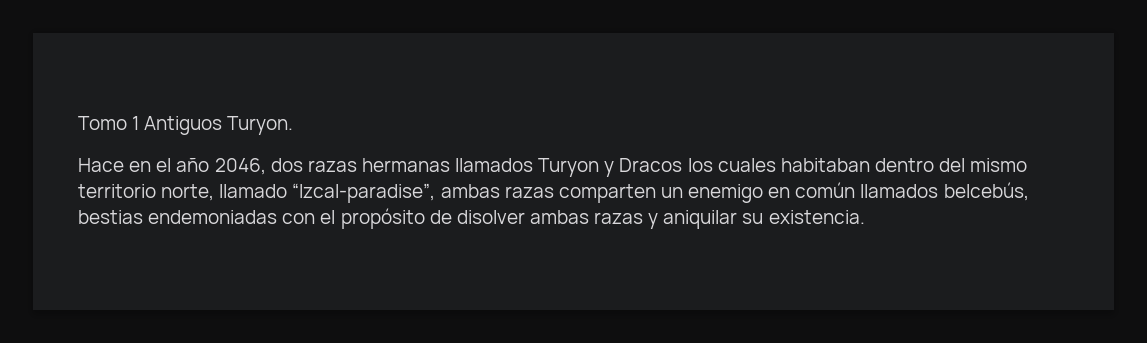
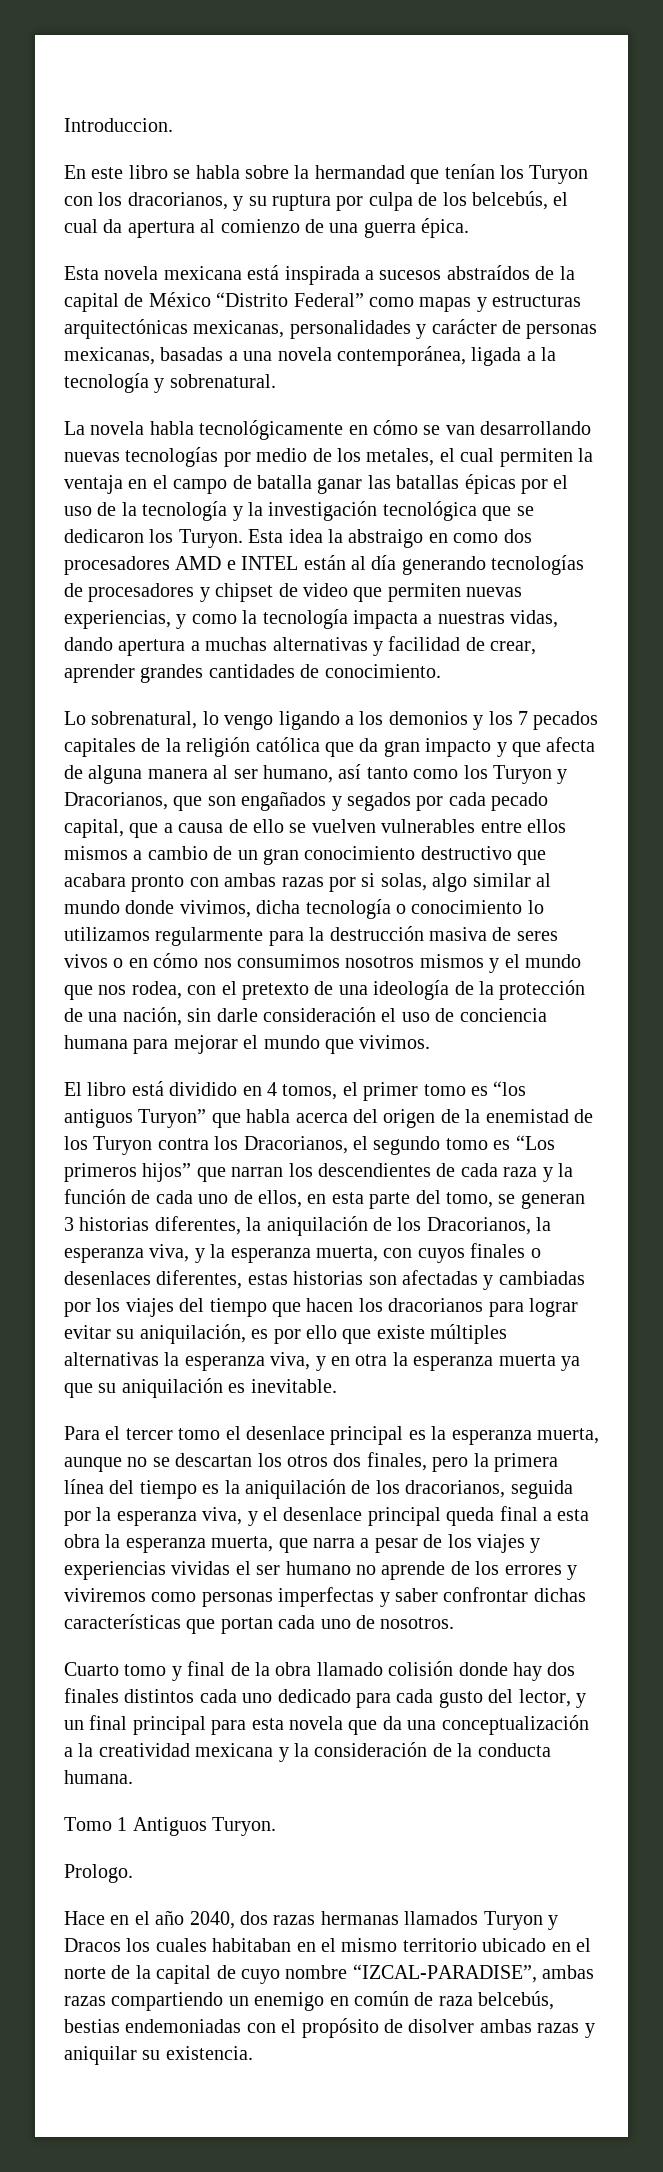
+ Introduccion.
+ En este libro se habla sobre la hermandad que tenían los Turyon con los dracorianos, y su ruptura por culpa de los belcebús, el cual da apertura al comienzo de una guerra épica.
+ Esta novela mexicana está inspirada a sucesos abstraídos de la capital de México “Distrito Federal” como mapas y estructuras arquitectónicas mexicanas, personalidades y carácter de personas mexicanas, basadas a una novela contemporánea, ligada a la tecnología y sobrenatural.
+ La novela habla tecnológicamente en cómo se van desarrollando nuevas tecnologías por medio de los metales, el cual permiten la ventaja en el campo de batalla ganar las batallas épicas por el uso de la tecnología y la investigación tecnológica que se dedicaron los Turyon. Esta idea la abstraigo en como dos procesadores AMD e INTEL están al día generando tecnologías de procesadores y chipset de video que permiten nuevas experiencias, y como la tecnología impacta a nuestras vidas, dando apertura a muchas alternativas y facilidad de crear, aprender grandes cantidades de conocimiento.
+ Lo sobrenatural, lo vengo ligando a los demonios y los 7 pecados capitales de la religión católica que da gran impacto y que afecta de alguna manera al ser humano, así tanto como los Turyon y Dracorianos, que son engañados y segados por cada pecado capital, que a causa de ello se vuelven vulnerables entre ellos mismos a cambio de un gran conocimiento destructivo que acabara pronto con ambas razas por si solas, algo similar al mundo donde vivimos, dicha tecnología o conocimiento lo utilizamos regularmente para la destrucción masiva de seres vivos o en cómo nos consumimos nosotros mismos y el mundo que nos rodea, con el pretexto de una ideología de la protección de una nación, sin darle consideración el uso de conciencia humana para mejorar el mundo que vivimos.
+ El libro está dividido en 4 tomos, el primer tomo es “los antiguos Turyon” que habla acerca del origen de la enemistad de los Turyon contra los Dracorianos, el segundo tomo es “Los primeros hijos” que narran los descendientes de cada raza y la función de cada uno de ellos, en esta parte del tomo, se generan 3 historias diferentes, la aniquilación de los Dracorianos, la esperanza viva, y la esperanza muerta, con cuyos finales o desenlaces diferentes, estas historias son afectadas y cambiadas por los viajes del tiempo que hacen los dracorianos para lograr evitar su aniquilación, es por ello que existe múltiples alternativas la esperanza viva, y en otra la esperanza muerta ya que su aniquilación es inevitable.
+ Para el tercer tomo el desenlace principal es la esperanza muerta, aunque no se descartan los otros dos finales, pero la primera línea del tiempo es la aniquilación de los dracorianos, seguida por la esperanza viva, y el desenlace principal queda final a esta obra la esperanza muerta, que narra a pesar de los viajes y experiencias vividas el ser humano no aprende de los errores y viviremos como personas imperfectas y saber confrontar dichas características que portan cada uno de nosotros.
+ Cuarto tomo y final de la obra llamado colisión donde hay dos finales distintos cada uno dedicado para cada gusto del lector, y un final principal para esta novela que da una conceptualización a la creatividad mexicana y la consideración de la conducta humana.
+ Prologo.
- Hace en el año 2046, dos razas hermanas llamados Turyon y Dracos los cuales habitaban dentro del mismo territorio norte, llamado “Izcal-paradise”, ambas razas comparten un enemigo en común llamados belcebús, bestias endemoniadas con el propósito de disolver ambas razas y aniquilar su existencia.
+ Hace en el año 2040, dos razas hermanas llamados Turyon y Dracos los cuales habitaban en el mismo territorio ubicado en el norte de la capital de cuyo nombre “IZCAL-PARADISE”, ambas razas compartiendo un enemigo en común de raza belcebús, bestias endemoniadas con el propósito de disolver ambas razas y aniquilar su existencia.

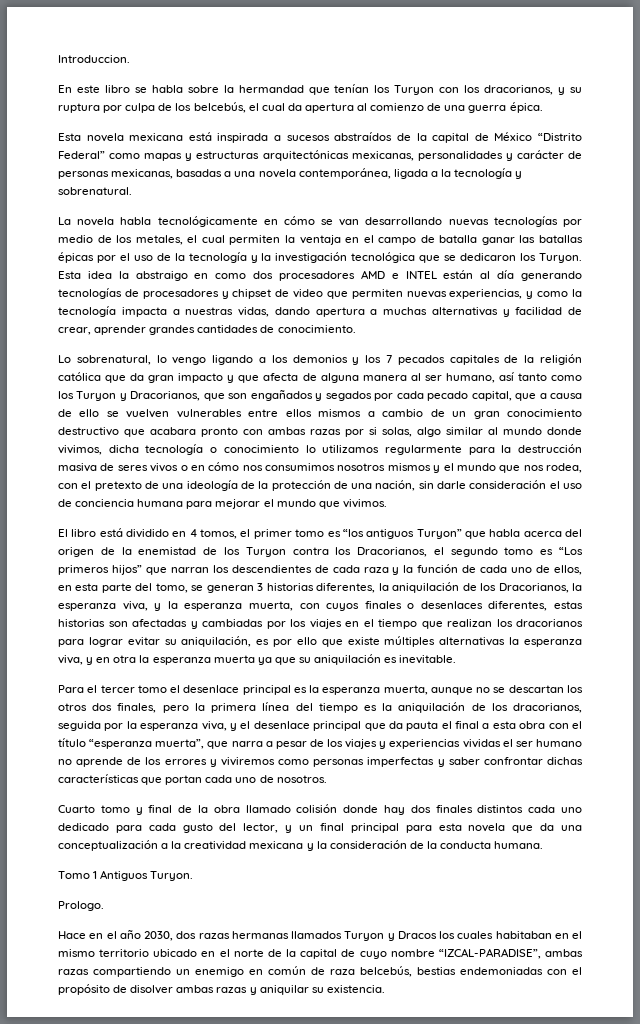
- El libro está dividido en 4 tomos, el primer tomo es “los antiguos Turyon” que habla acerca del origen de la enemistad de los Turyon contra los Dracorianos, el segundo tomo es “Los primeros hijos” que narran los descendientes de cada raza y la función de cada uno de ellos, en esta parte del tomo, se generan 3 historias diferentes, la aniquilación de los Dracorianos, la esperanza viva, y la esperanza muerta, con cuyos finales o desenlaces diferentes, estas historias son afectadas y cambiadas por los viajes del tiempo que hacen los dracorianos para lograr evitar su aniquilación, es por ello que existe múltiples alternativas la esperanza viva, y en otra la esperanza muerta ya que su aniquilación es inevitable.
+ El libro está dividido en 4 tomos, el primer tomo es “los antiguos Turyon” que habla acerca del origen de la enemistad de los Turyon contra los Dracorianos, el segundo tomo es “Los primeros hijos” que narran los descendientes de cada raza y la función de cada uno de ellos, en esta parte del tomo, se generan 3 historias diferentes, la aniquilación de los Dracorianos, la esperanza viva, y la esperanza muerta, con cuyos finales o desenlaces diferentes, estas historias son afectadas y cambiadas por los viajes en el tiempo que realizan los dracorianos para lograr evitar su aniquilación, es por ello que existe múltiples alternativas la esperanza viva, y en otra la esperanza muerta ya que su aniquilación es inevitable.
- Para el tercer tomo el desenlace principal es la esperanza muerta, aunque no se descartan los otros dos finales, pero la primera línea del tiempo es la aniquilación de los dracorianos, seguida por la esperanza viva, y el desenlace principal queda final a esta obra la esperanza muerta, que narra a pesar de los viajes y experiencias vividas el ser humano no aprende de los errores y viviremos como personas imperfectas y saber confrontar dichas características que portan cada uno de nosotros.
+ Para el tercer tomo el desenlace principal es la esperanza muerta, aunque no se descartan los otros dos finales, pero la primera línea del tiempo es la aniquilación de los dracorianos, seguida por la esperanza viva, y el desenlace principal que da pauta el final a esta obra con el título “esperanza muerta”, que narra a pesar de los viajes y experiencias vividas el ser humano no aprende de los errores y viviremos como personas imperfectas y saber confrontar dichas características que portan cada uno de nosotros.
- Hace en el año 2040, dos razas hermanas llamados Turyon y Dracos los cuales habitaban en el mismo territorio ubicado en el norte de la capital de cuyo nombre “IZCAL-PARADISE”, ambas razas compartiendo un enemigo en común de raza belcebús, bestias endemoniadas con el propósito de disolver ambas razas y aniquilar su existencia.
+ Hace en el año 2030, dos razas hermanas llamados Turyon y Dracos los cuales habitaban en el mismo territorio ubicado en el norte de la capital de cuyo nombre “IZCAL-PARADISE”, ambas razas compartiendo un enemigo en común de raza belcebús, bestias endemoniadas con el propósito de disolver ambas razas y aniquilar su existencia.

